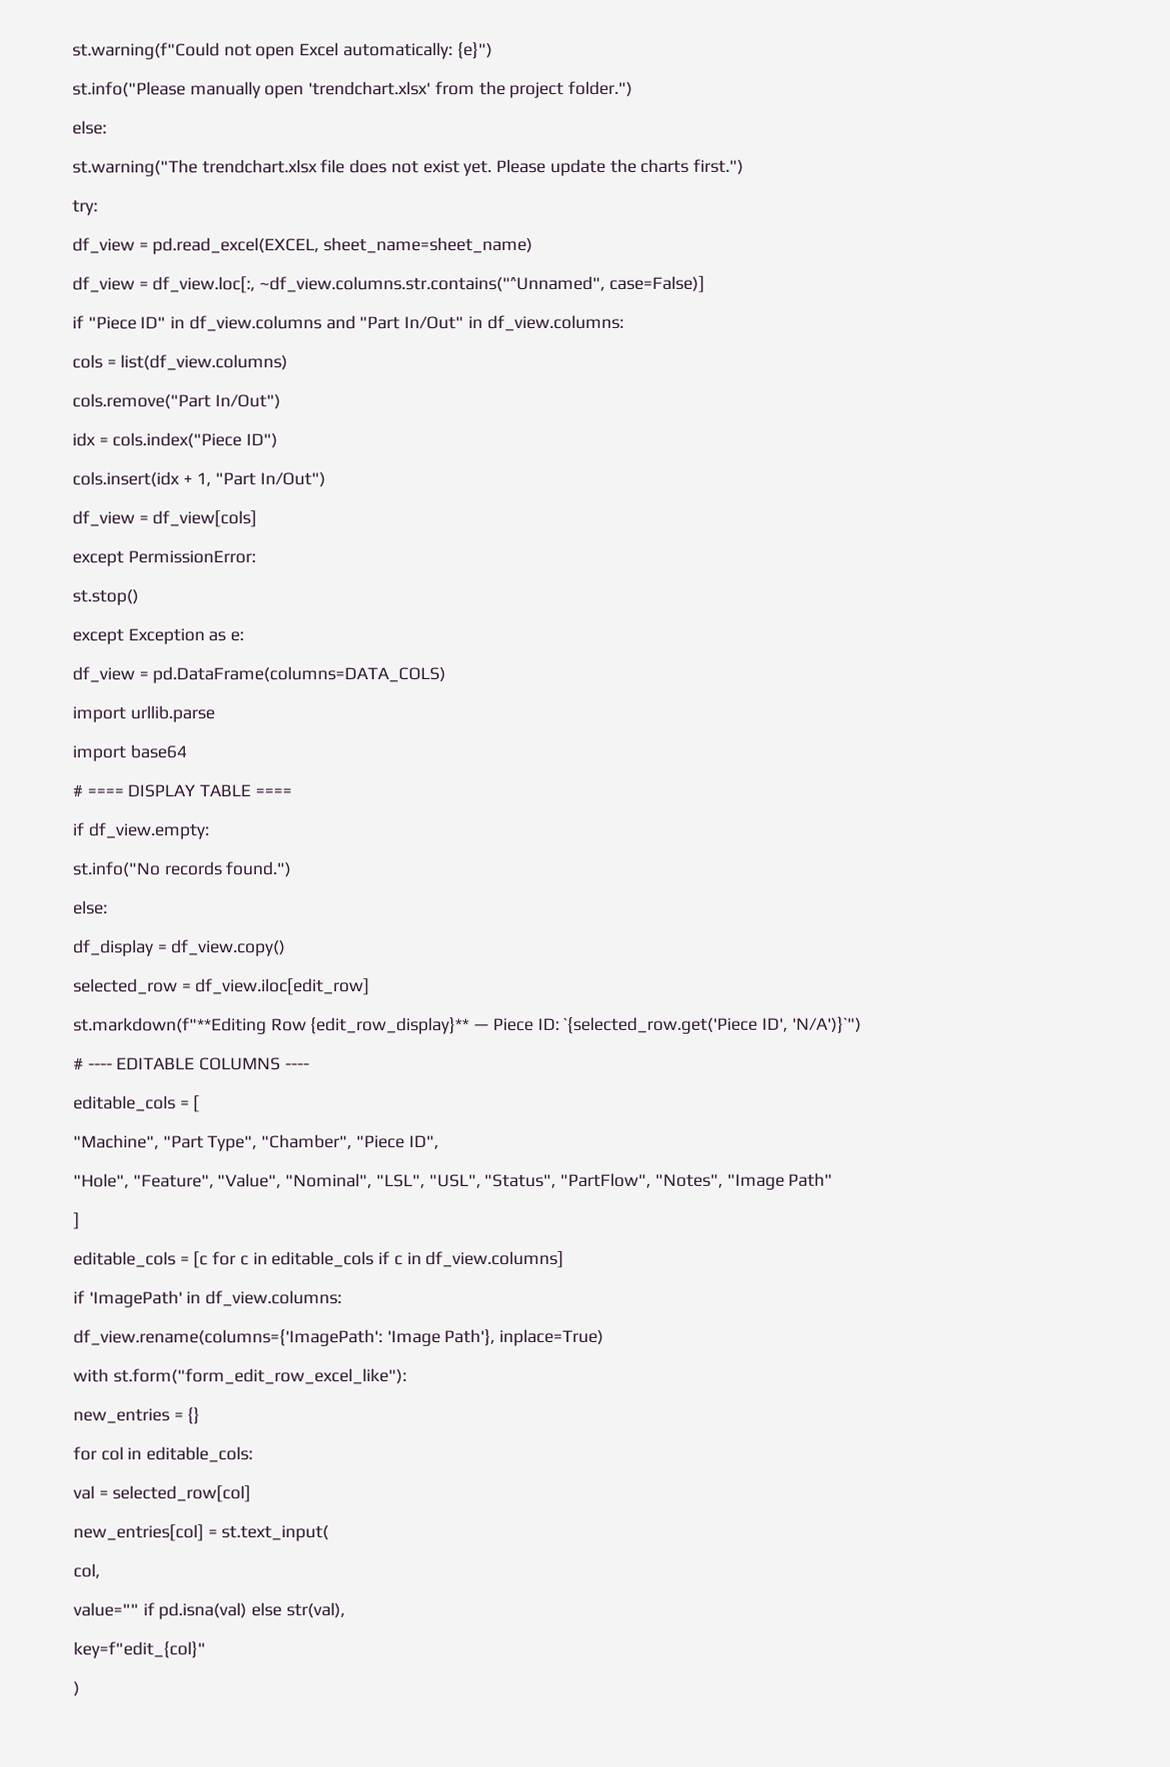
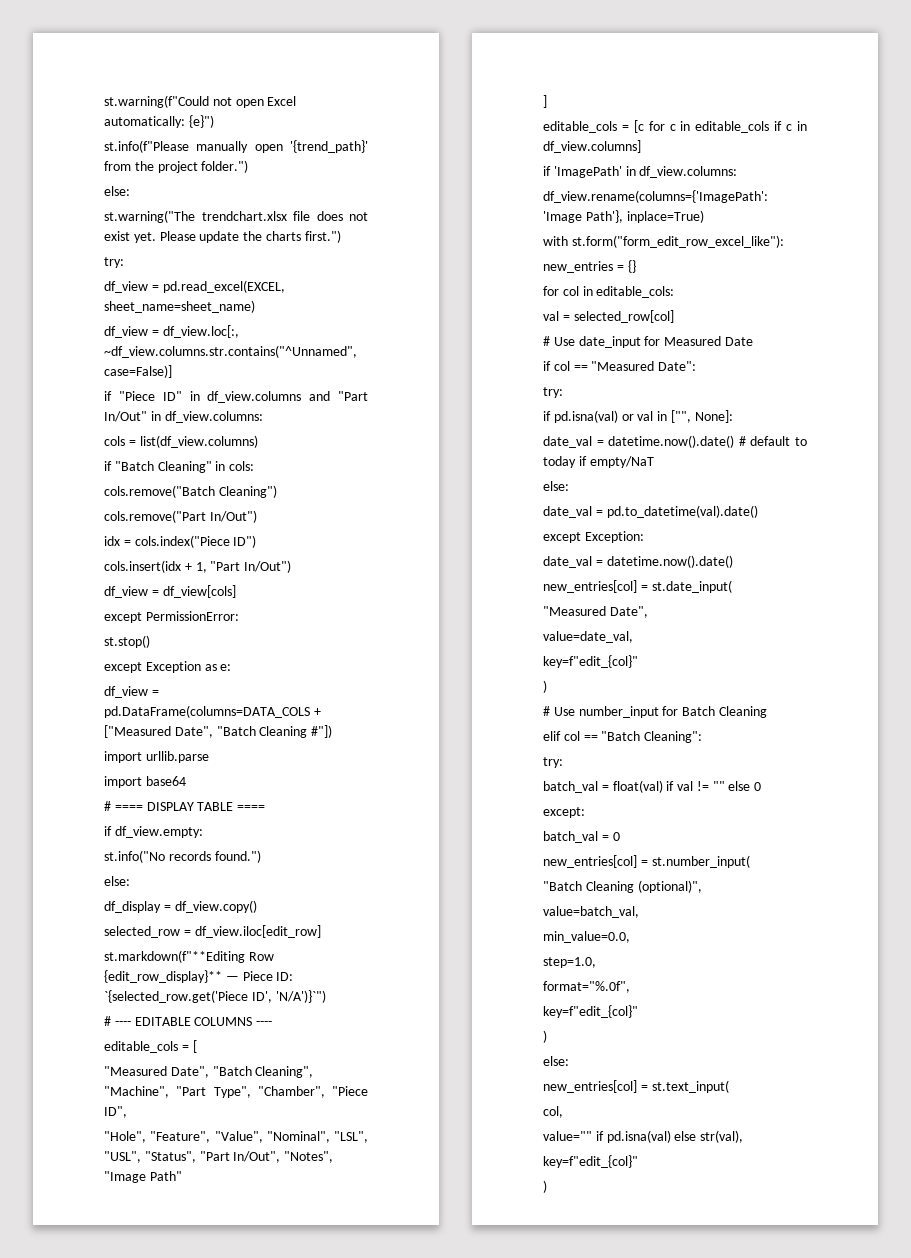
- st.info("Please manually open 'trendchart.xlsx' from the project folder.")
+ st.info(f"Please manually open '{trend_path}' from the project folder.")
+ if "Batch Cleaning" in cols:
+ cols.remove("Batch Cleaning")
- df_view = pd.DataFrame(columns=DATA_COLS)
+ df_view = pd.DataFrame(columns=DATA_COLS + ["Measured Date", "Batch Cleaning #"])
- "Machine", "Part Type", "Chamber", "Piece ID",
+ "Measured Date", "Batch Cleaning", "Machine", "Part Type", "Chamber", "Piece ID",
- "Hole", "Feature", "Value", "Nominal", "LSL", "USL", "Status", "PartFlow", "Notes", "Image Path"
+ "Hole", "Feature", "Value", "Nominal", "LSL", "USL", "Status", "Part In/Out", "Notes", "Image Path"
+ # Use date_input for Measured Date
+ if col == "Measured Date":
+ try:
+ if pd.isna(val) or val in ["", None]:
+ date_val = datetime.now().date() # default to today if empty/NaT
+ else:
+ date_val = pd.to_datetime(val).date()
+ except Exception:
+ date_val = datetime.now().date()
+ new_entries[col] = st.date_input(
+ "Measured Date",
+ value=date_val,
+ key=f"edit_{col}"
+ )
+ # Use number_input for Batch Cleaning
+ elif col == "Batch Cleaning":
+ try:
+ batch_val = float(val) if val != "" else 0
+ except:
+ batch_val = 0
+ new_entries[col] = st.number_input(
+ "Batch Cleaning (optional)",
+ value=batch_val,
+ min_value=0.0,
+ step=1.0,
+ format="%.0f",
+ key=f"edit_{col}"
+ )
+ else:

